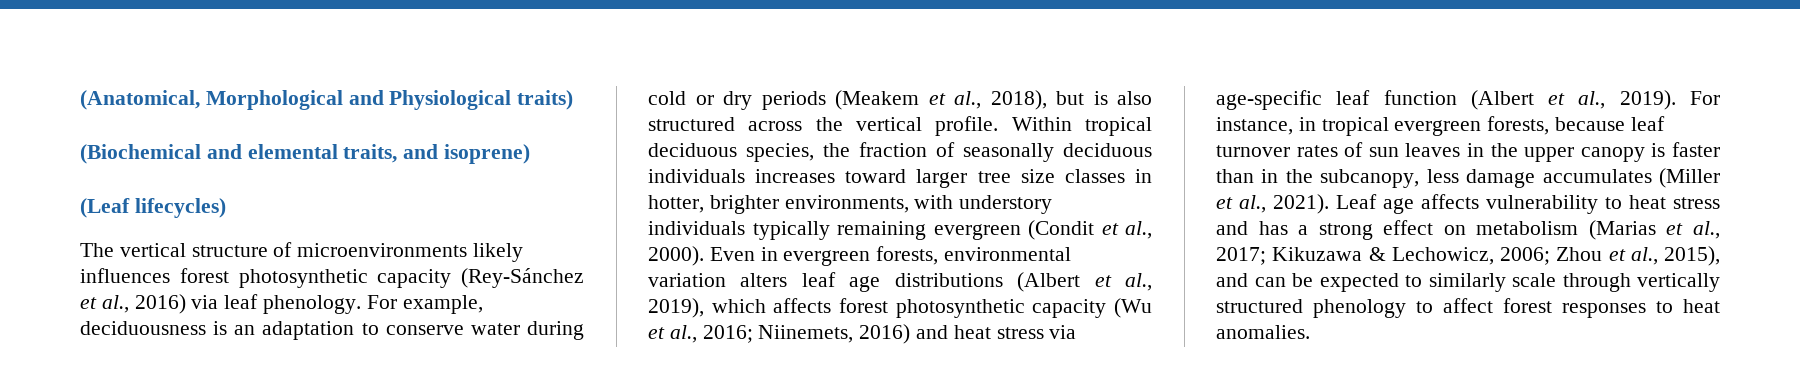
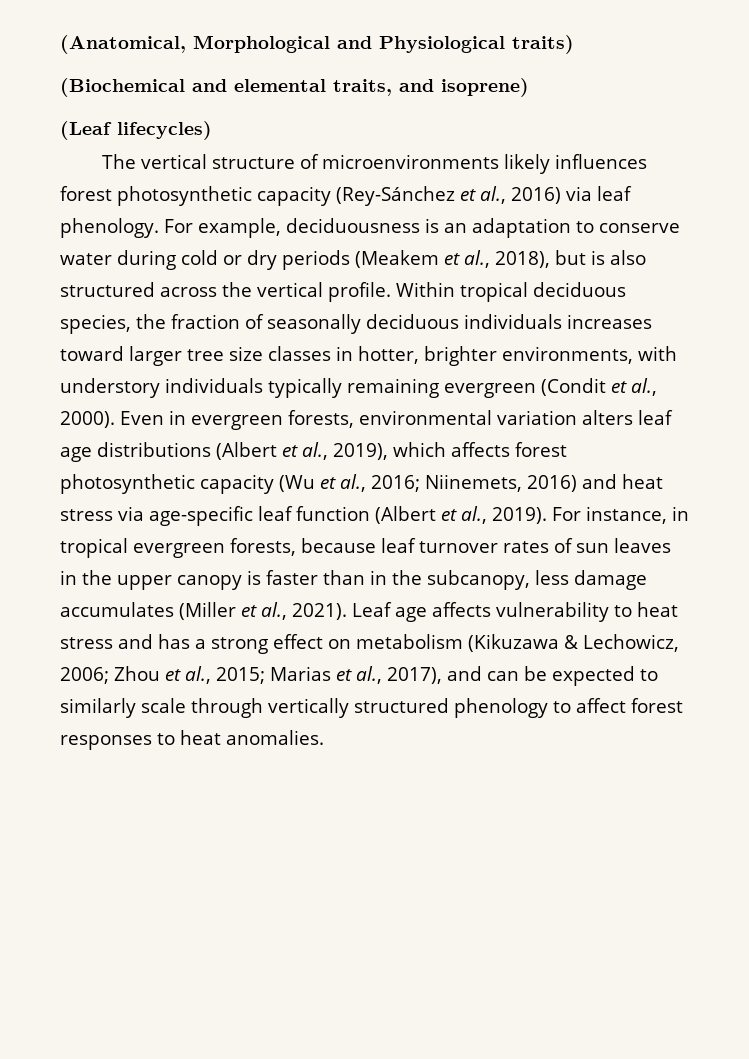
- Leaf age affects vulnerability to heat stress and has a strong effect on metabolism (Marias et al., 2017; Kikuzawa & Lechowicz, 2006; Zhou et al., 2015), and can be expected to similarly scale through vertically structured phenology to affect forest responses to heat anomalies.
+ Leaf age affects vulnerability to heat stress and has a strong effect on metabolism (Kikuzawa & Lechowicz, 2006; Zhou et al., 2015; Marias et al., 2017), and can be expected to similarly scale through vertically structured phenology to affect forest responses to heat anomalies.

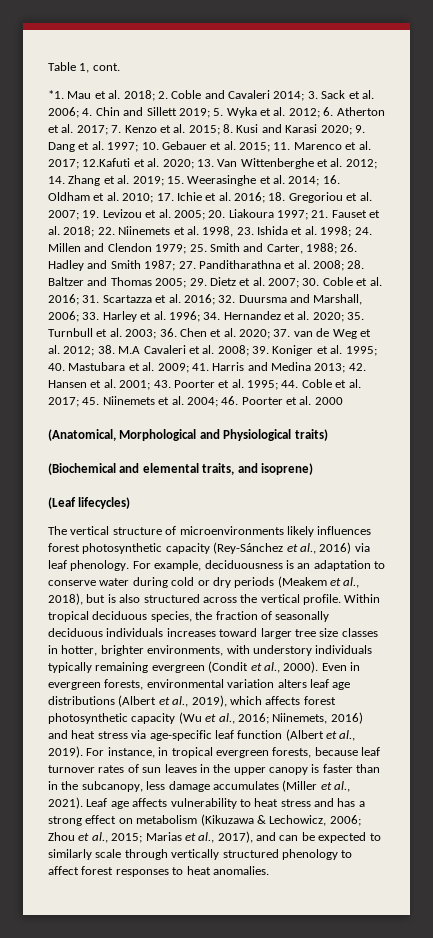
+ Table 1, cont.
+ *1. Mau et al. 2018; 2. Coble and Cavaleri 2014; 3. Sack et al. 2006; 4. Chin and Sillett 2019; 5. Wyka et al. 2012; 6. Atherton et al. 2017; 7. Kenzo et al. 2015; 8. Kusi and Karasi 2020; 9. Dang et al. 1997; 10. Gebauer et al. 2015; 11. Marenco et al. 2017; 12.Kafuti et al. 2020; 13. Van Wittenberghe et al. 2012; 14. Zhang et al. 2019; 15. Weerasinghe et al. 2014; 16. Oldham et al. 2010; 17. Ichie et al. 2016; 18. Gregoriou et al. 2007; 19. Levizou et al. 2005; 20. Liakoura 1997; 21. Fauset et al. 2018; 22. Niinemets et al. 1998, 23. Ishida et al. 1998; 24. Millen and Clendon 1979; 25. Smith and Carter, 1988; 26. Hadley and Smith 1987; 27. Panditharathna et al. 2008; 28. Baltzer and Thomas 2005; 29. Dietz et al. 2007; 30. Coble et al. 2016; 31. Scartazza et al. 2016; 32. Duursma and Marshall, 2006; 33. Harley et al. 1996; 34. Hernandez et al. 2020; 35. Turnbull et al. 2003; 36. Chen et al. 2020; 37. van de Weg et al. 2012; 38. M.A Cavaleri et al. 2008; 39. Koniger et al. 1995; 40. Mastubara et al. 2009; 41. Harris and Medina 2013; 42. Hansen et al. 2001; 43. Poorter et al. 1995; 44. Coble et al. 2017; 45. Niinemets et al. 2004; 46. Poorter et al. 2000

